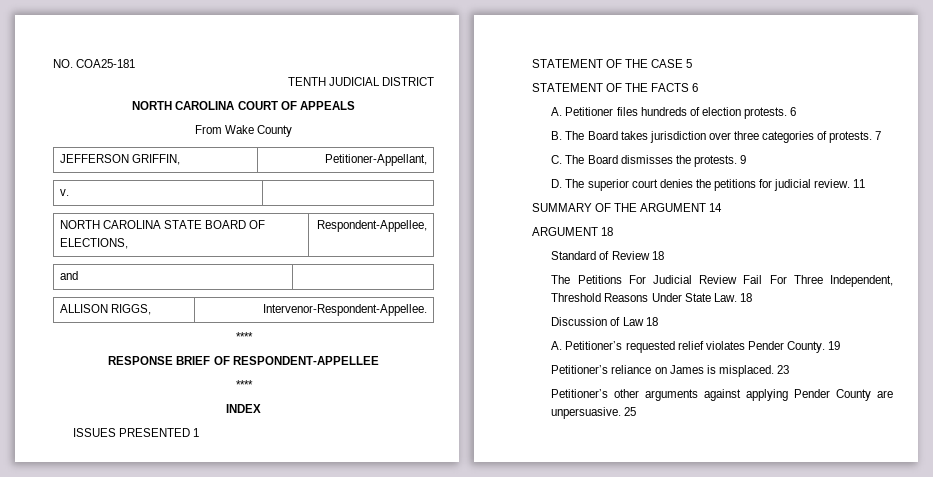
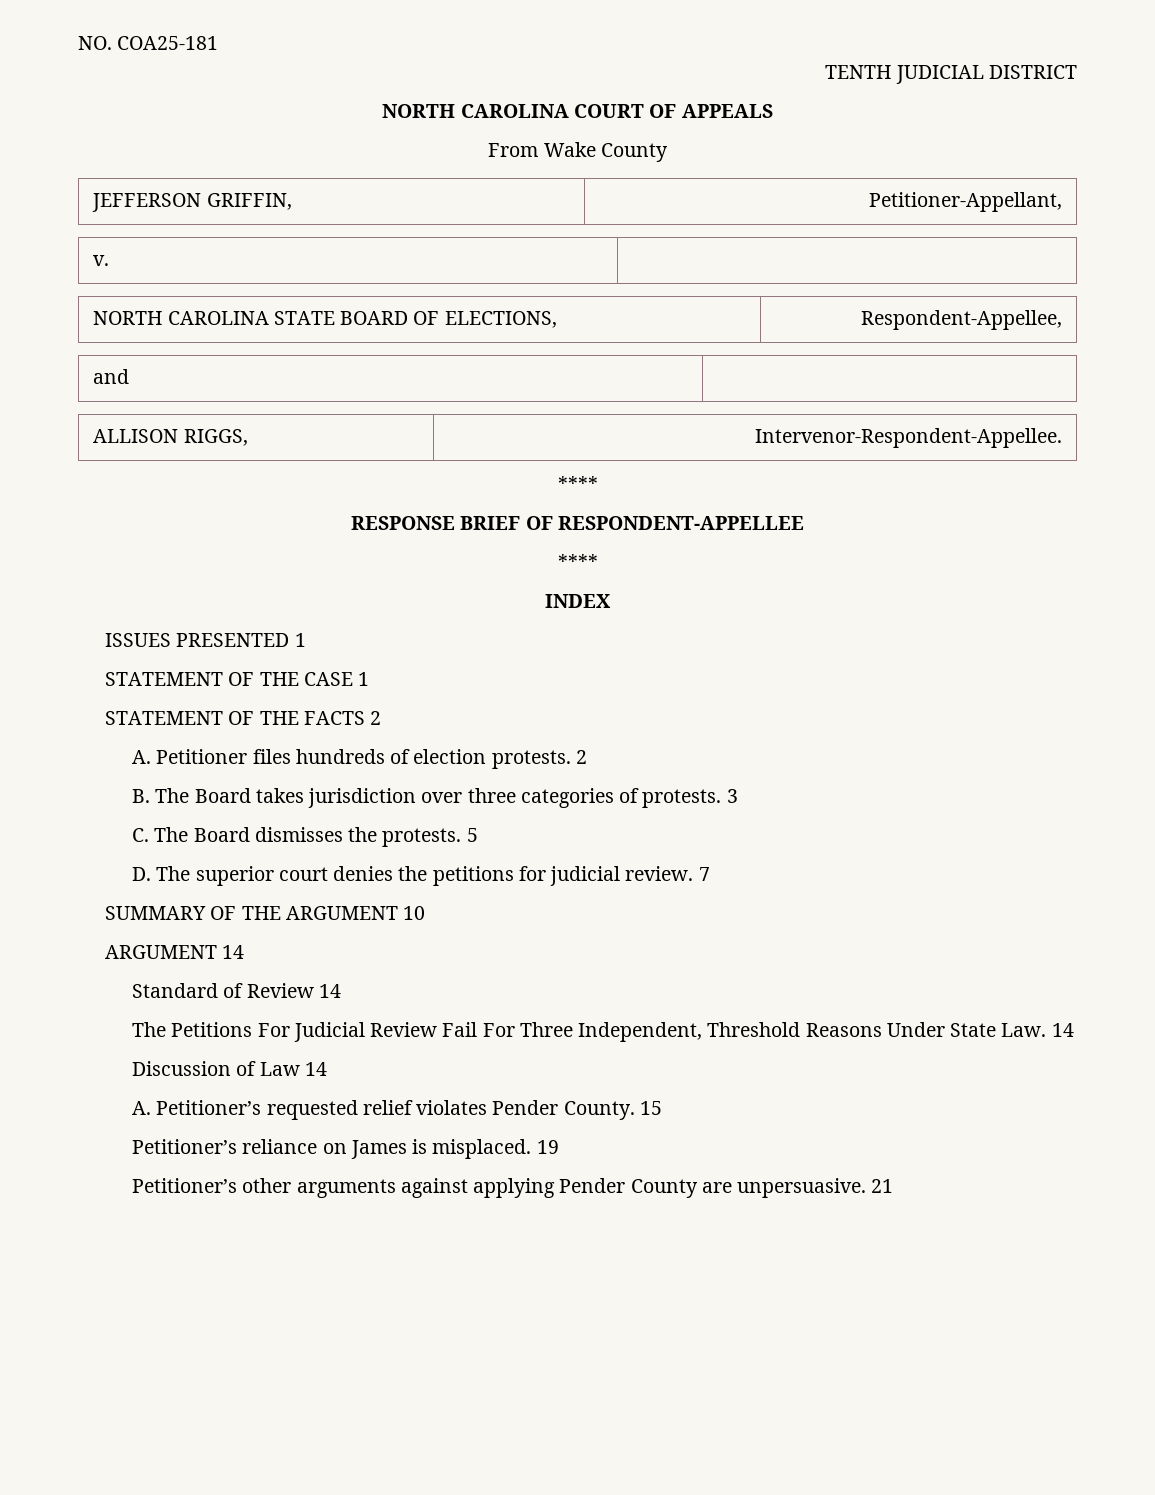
- STATEMENT OF THE CASE 5
+ STATEMENT OF THE CASE 1
- STATEMENT OF THE FACTS 6
+ STATEMENT OF THE FACTS 2
- A. Petitioner files hundreds of election protests. 6
+ A. Petitioner files hundreds of election protests. 2
- 7
+ 3
- 9
+ 5
- 11
+ 7
- SUMMARY OF THE ARGUMENT 14
- ARGUMENT 18
+ SUMMARY OF THE ARGUMENT 10
+ ARGUMENT 14
- Standard of Review 18
+ Standard of Review 14
- The Petitions For Judicial Review Fail For Three Independent, Threshold Reasons Under State Law. 18
+ The Petitions For Judicial Review Fail For Three Independent, Threshold Reasons Under State Law. 14
- Discussion of Law 18
+ Discussion of Law 14
- 19
+ 15
- 23
+ 19
- 25
+ 21

